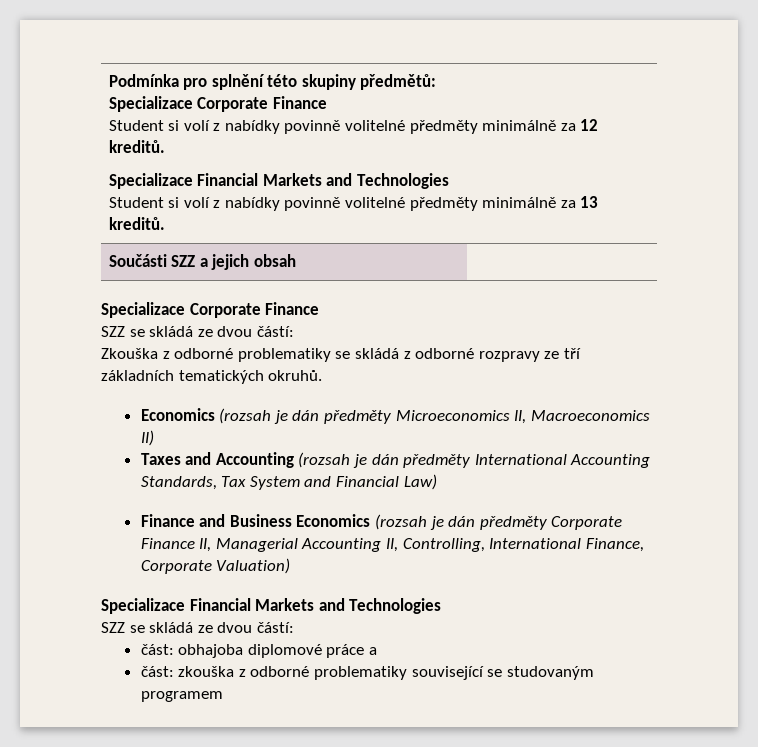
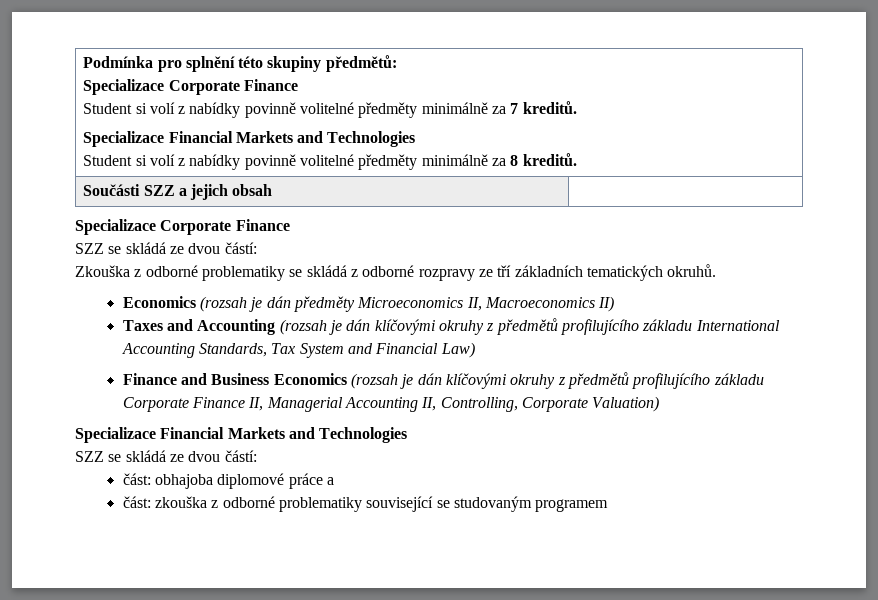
  Podmínka pro splnění této skupiny předmětů:
  Specializace Corporate Finance
- Student si volí z nabídky povinně volitelné předměty minimálně za 12 kreditů.
+ Student si volí z nabídky povinně volitelné předměty minimálně za 7 kreditů.
  Specializace Financial Markets and Technologies
- Student si volí z nabídky povinně volitelné předměty minimálně za 13 kreditů.
+ Student si volí z nabídky povinně volitelné předměty minimálně za 8 kreditů.
- Taxes and Accounting (rozsah je dán předměty International Accounting Standards, Tax System and Financial Law)
+ Taxes and Accounting (rozsah je dán klíčovými okruhy z předmětů profilujícího základu International Accounting Standards, Tax System and Financial Law)
- Finance and Business Economics (rozsah je dán předměty Corporate Finance II, Managerial Accounting II, Controlling, International Finance, Corporate Valuation)
+ Finance and Business Economics (rozsah je dán klíčovými okruhy z předmětů profilujícího základu Corporate Finance II, Managerial Accounting II, Controlling, Corporate Valuation)

